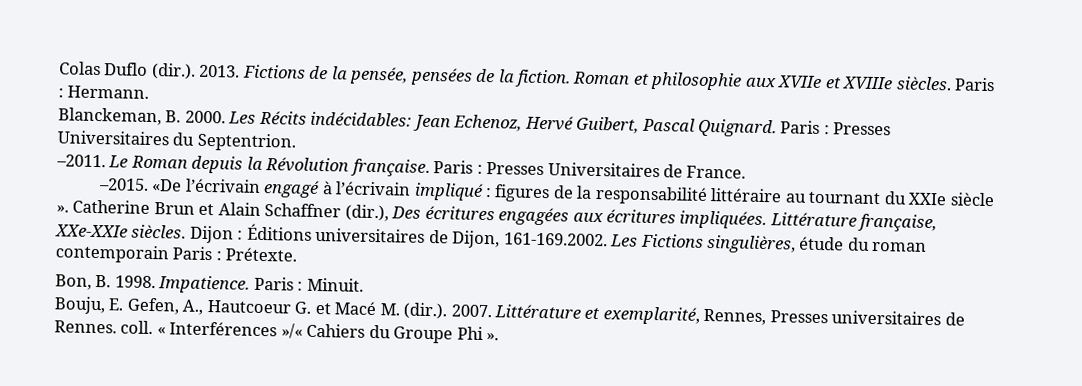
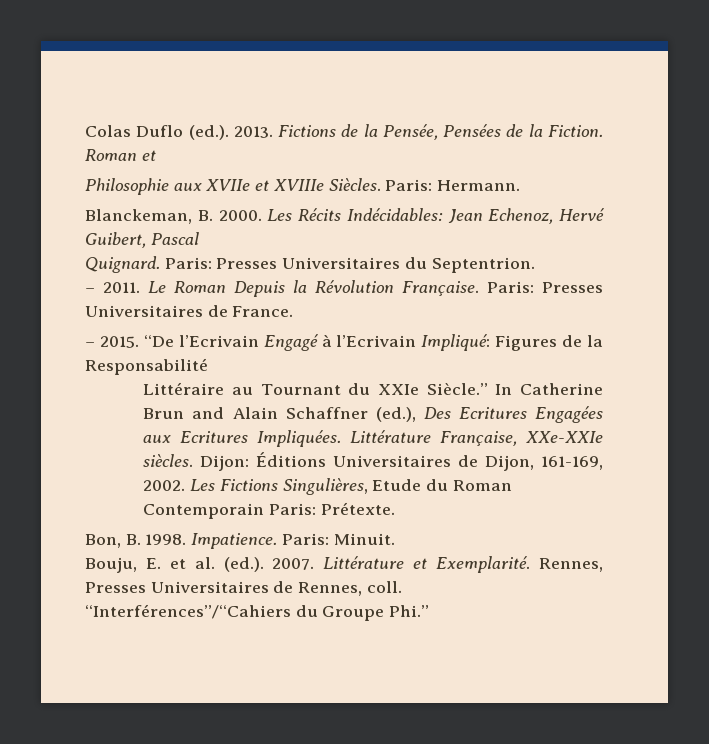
- Colas Duflo (dir.). 2013.
+ Colas Duflo (ed.). 2013.
- Fictions de la pensée, pensées de la fiction.
+ Fictions de la Pensée, Pensées de la Fiction.
- Roman et philosophie aux XVIIe et XVIIIe siècles. Paris : Hermann.
+ Roman et
+ Philosophie aux XVIIe et XVIIIe Siècles. Paris: Hermann.
- Les Récits indécidables: Jean Echenoz, Hervé Guibert, Pascal Quignard. Paris : Presses Universitaires du Septentrion.
+ Les Récits Indécidables: Jean Echenoz, Hervé Guibert, Pascal
+ Quignard. Paris: Presses Universitaires du Septentrion.
- –2011.
+ – 2011.
- Le Roman depuis la Révolution française. Paris : Presses Universitaires de France.
+ Le Roman Depuis la Révolution Française. Paris: Presses Universitaires de France.
- –2015. «De l’écrivain engagé à l’écrivain impliqué : figures de la responsabilité littéraire au tournant du XXIe siècle ». Catherine Brun et Alain Schaffner (dir.), Des écritures engagées aux écritures impliquées. Littérature française, XXe-XXIe siècles. Dijon : Éditions universitaires de Dijon, 161-169.2002. Les Fictions singulières, étude du roman contemporain Paris : Prétexte.
+ – 2015. “De l’Ecrivain Engagé à l’Ecrivain Impliqué: Figures de la Responsabilité
+ Littéraire au Tournant du XXIe Siècle.” In Catherine Brun and Alain Schaffner (ed.), Des Ecritures Engagées aux Ecritures Impliquées. Littérature Française, XXe-XXIe siècles. Dijon: Éditions Universitaires de Dijon, 161-169, 2002. Les Fictions Singulières, Etude du Roman Contemporain Paris: Prétexte.
- Paris : Minuit.
+ Paris: Minuit.
- Bouju, E. Gefen, A., Hautcoeur G. et Macé M. (dir.). 2007.
+ Bouju, E. et al. (ed.). 2007.
- Littérature et exemplarité, Rennes, Presses universitaires de Rennes. coll. « Interférences »/« Cahiers du Groupe Phi ».
+ Littérature et Exemplarité. Rennes, Presses Universitaires de Rennes, coll. “Interférences”/“Cahiers du Groupe Phi.”

